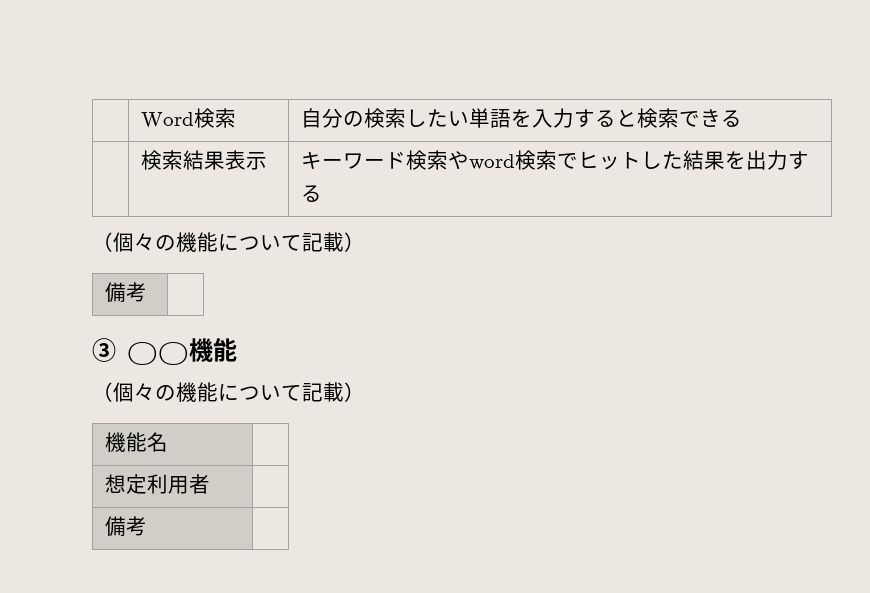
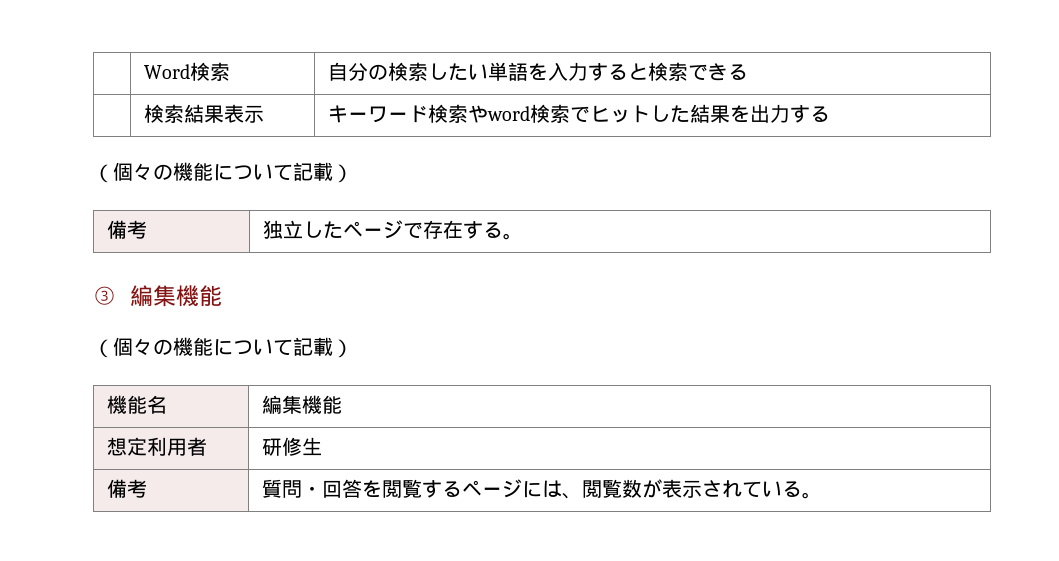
  | 検索結果表示 | キーワード検索やword検索でヒットした結果を出力する
  （個々の機能について記載）
- 備考 |
+ 備考 | 独立したページで存在する。
- ③ ○○機能
+ ③編集機能
- 機能名 |
+ 機能名 | 編集機能
- 想定利用者 |
- 備考 |
+ 想定利用者 | 研修生
+ 備考 | 質問・回答を閲覧するページには、閲覧数が表示されている。

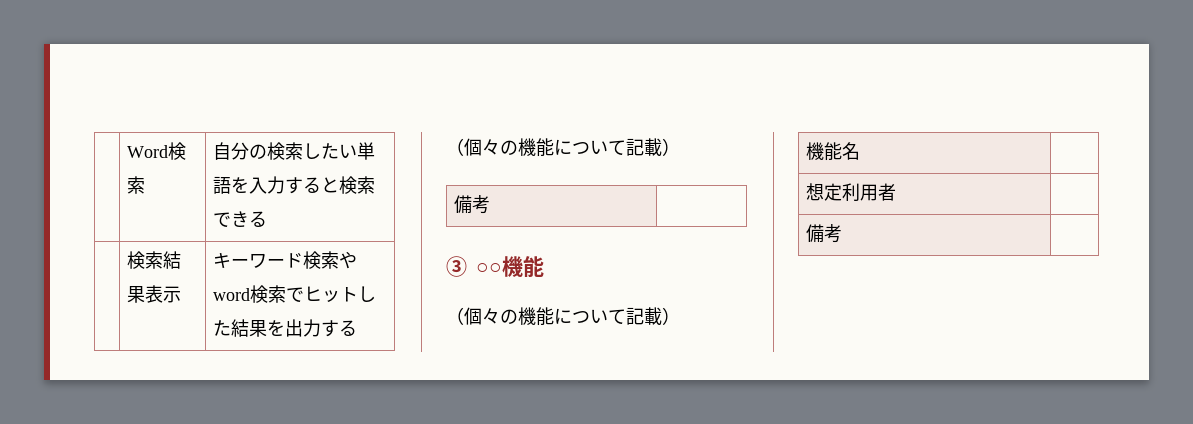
  | 検索結果表示 | キーワード検索やword検索でヒットした結果を出力する
  （個々の機能について記載）
- 備考 | 独立したページで存在する。
+ 備考 |
- ③編集機能
+ ③ ○○機能
- 機能名 | 編集機能
+ 機能名 |
- 想定利用者 | 研修生
- 備考 | 質問・回答を閲覧するページには、閲覧数が表示されている。
+ 想定利用者 |
+ 備考 |

